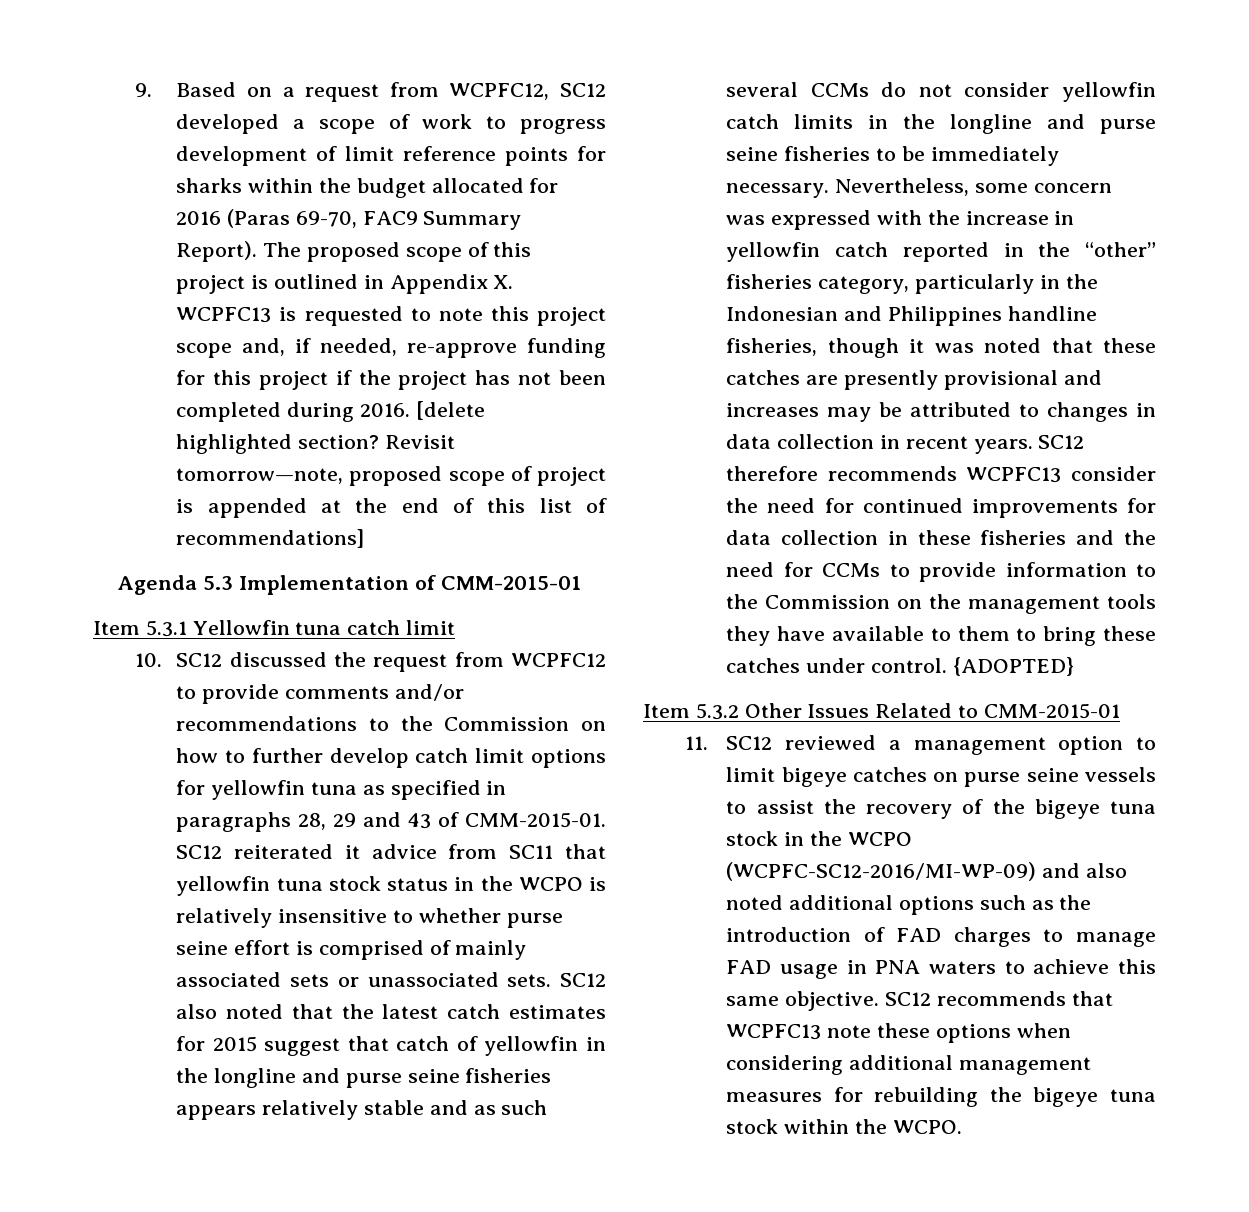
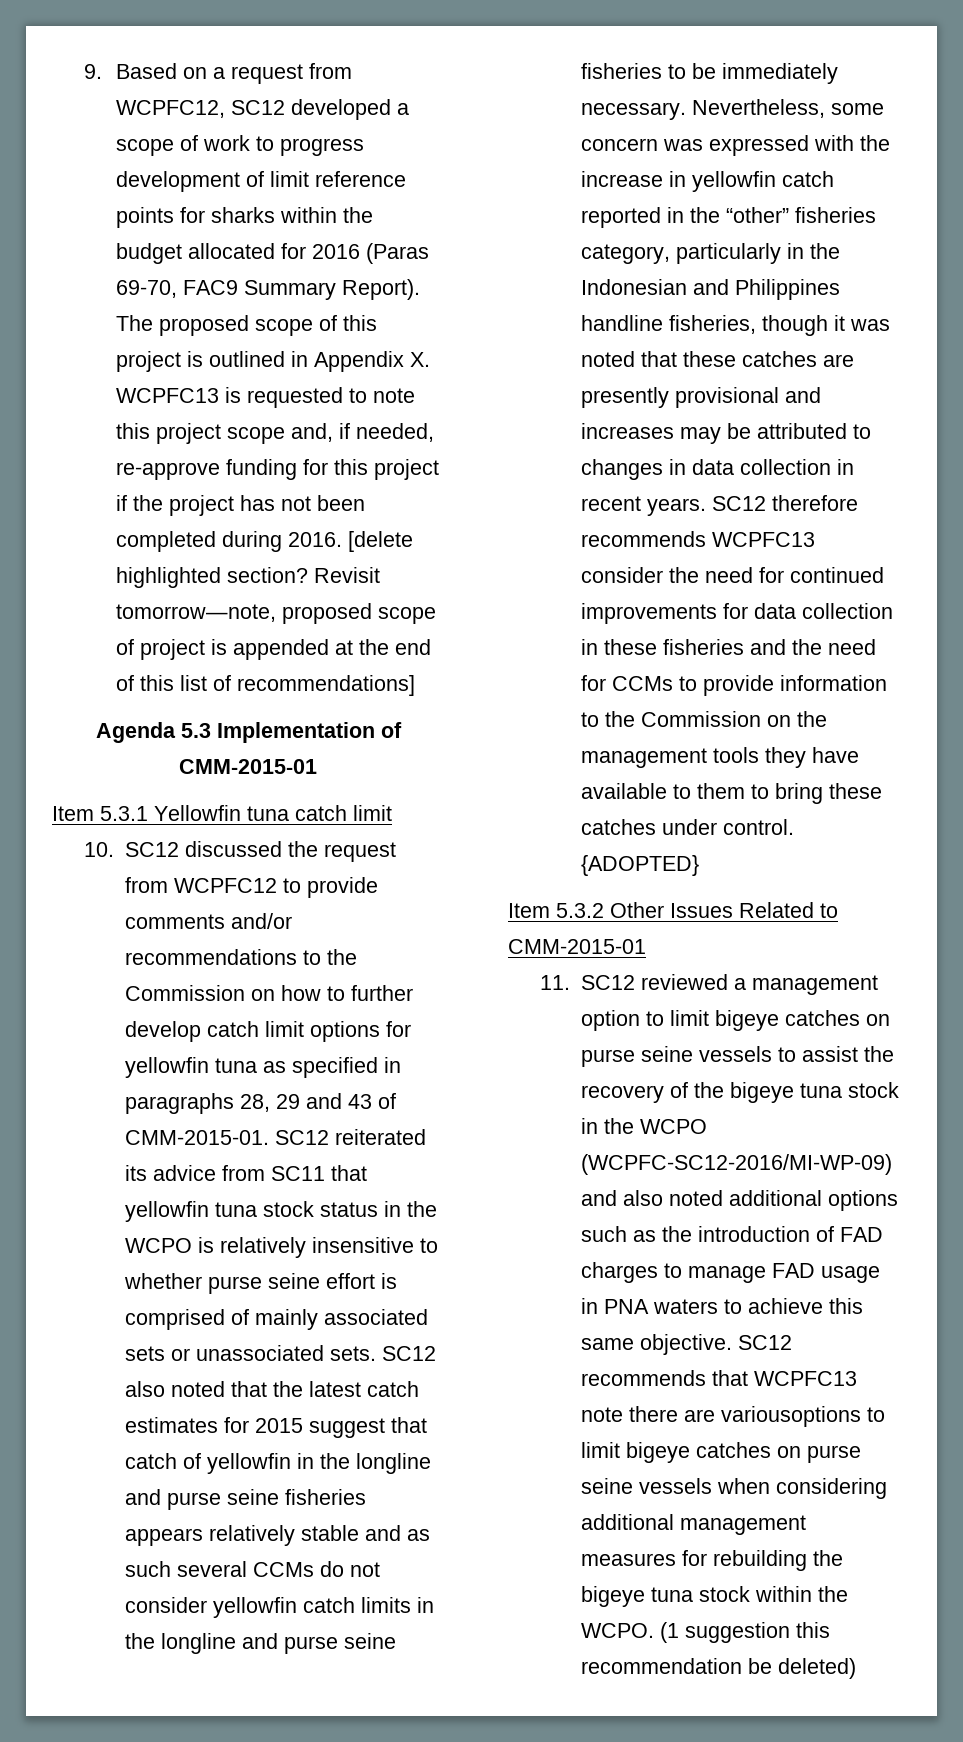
- SC12 reiterated it advice from SC11 that yellowfin tuna stock status in the WCPO is relatively insensitive to whether purse seine effort is comprised of mainly associated sets or unassociated sets.
+ SC12 reiterated its advice from SC11 that yellowfin tuna stock status in the WCPO is relatively insensitive to whether purse seine effort is comprised of mainly associated sets or unassociated sets.
- SC12 recommends that WCPFC13 note these options when considering additional management measures for rebuilding the bigeye tuna stock within the WCPO.
+ SC12 recommends that WCPFC13 note there are variousoptions to limit bigeye catches on purse seine vessels when considering additional management measures for rebuilding the bigeye tuna stock within the WCPO.
+ (1 suggestion this recommendation be deleted)

